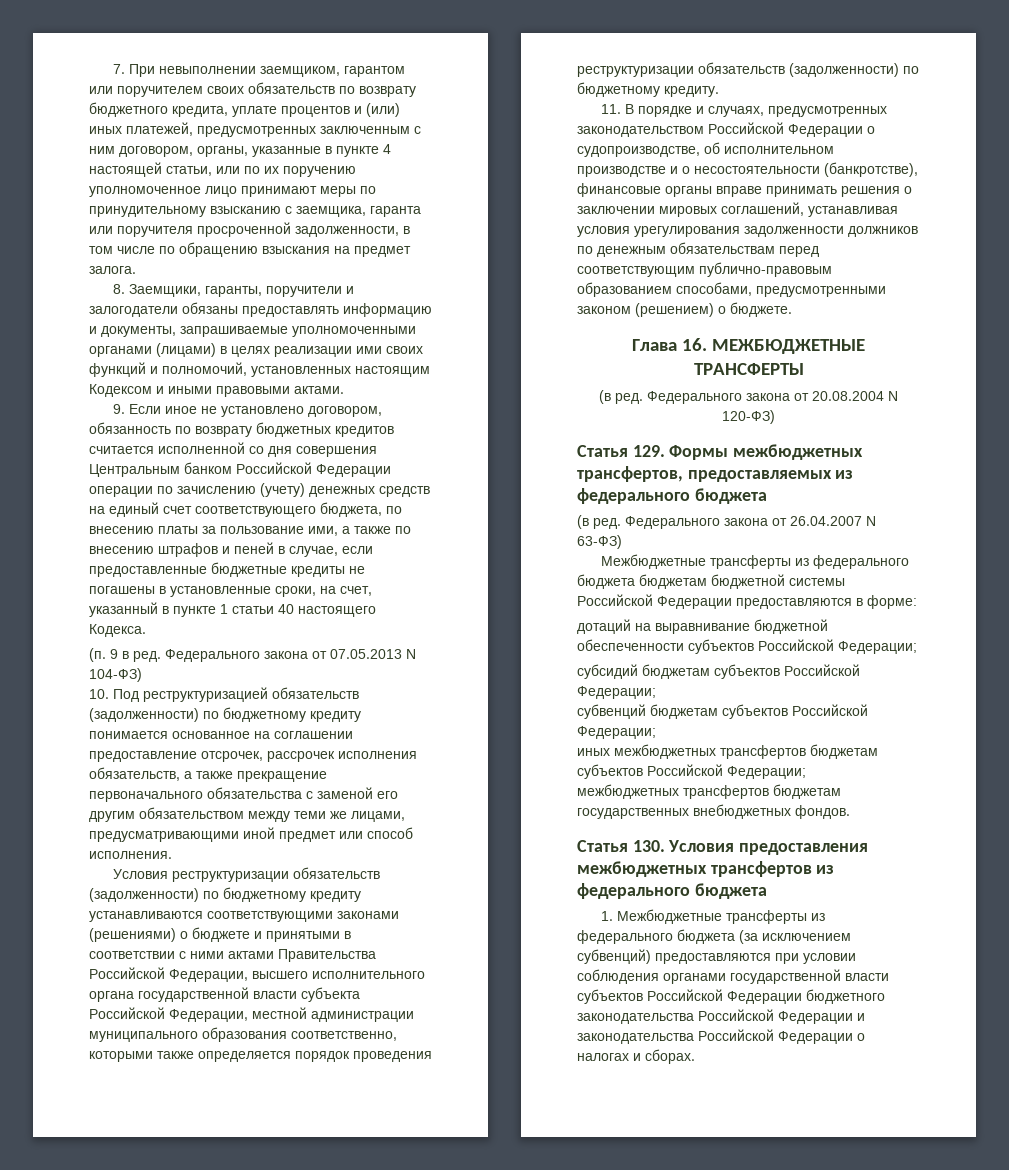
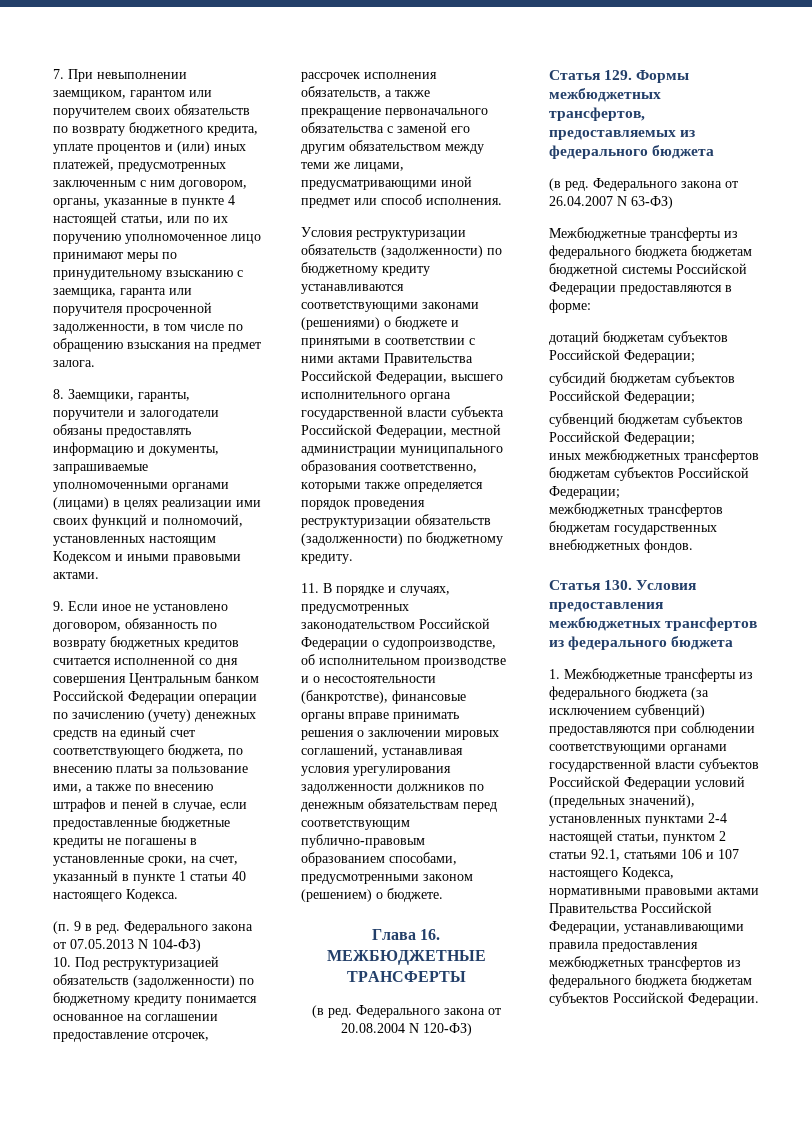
- дотаций на выравнивание бюджетной обеспеченности субъектов Российской Федерации;
+ дотаций бюджетам субъектов Российской Федерации;
- 1. Межбюджетные трансферты из федерального бюджета (за исключением субвенций) предоставляются при условии соблюдения органами государственной власти субъектов Российской Федерации бюджетного законодательства Российской Федерации и законодательства Российской Федерации о налогах и сборах.
+ 1. Межбюджетные трансферты из федерального бюджета (за исключением субвенций) предоставляются при соблюдении соответствующими органами государственной власти субъектов Российской Федерации условий (предельных значений), установленных пунктами 2-4 настоящей статьи, пунктом 2 статьи 92.1, статьями 106 и 107 настоящего Кодекса, нормативными правовыми актами Правительства Российской Федерации, устанавливающими правила предоставления межбюджетных трансфертов из федерального бюджета бюджетам субъектов Российской Федерации.

